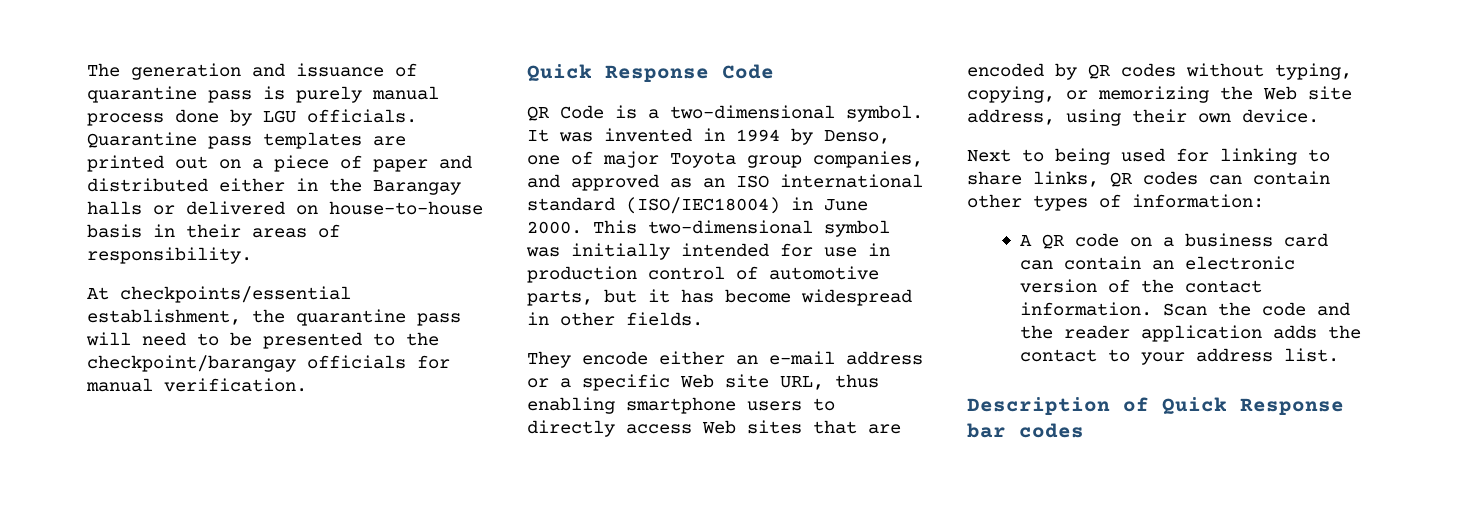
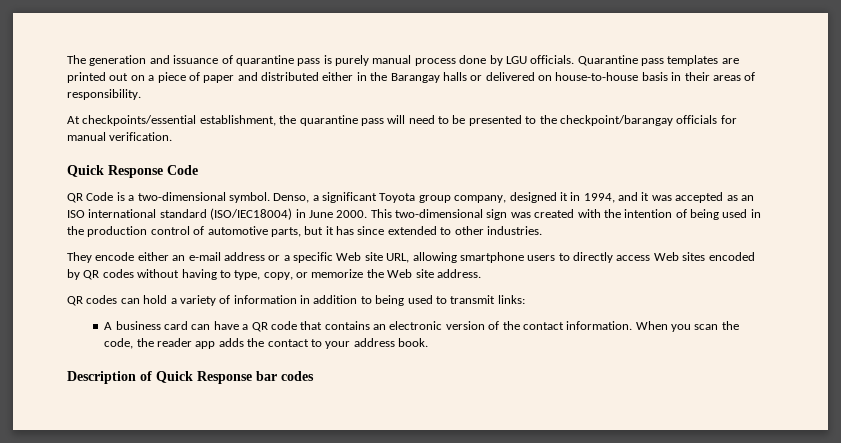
- It was invented in 1994 by Denso, one of major Toyota group companies, and approved as an ISO international standard (ISO/IEC18004) in June 2000.
+ Denso, a significant Toyota group company, designed it in 1994, and it was accepted as an ISO international standard (ISO/IEC18004) in June 2000.
- This two-dimensional symbol was initially intended for use in production control of automotive parts, but it has become widespread in other fields.
+ This two-dimensional sign was created with the intention of being used in the production control of automotive parts, but it has since extended to other industries.
- They encode either an e-mail address or a specific Web site URL, thus enabling smartphone users to directly access Web sites that are encoded by QR codes without typing, copying, or memorizing the Web site address, using their own device.
- Next to being used for linking to share links, QR codes can contain other types of information:
- A QR code on a business card can contain an electronic version of the contact information.
+ They encode either an e-mail address or a specific Web site URL, allowing smartphone users to directly access Web sites encoded by QR codes without having to type, copy, or memorize the Web site address.
+ QR codes can hold a variety of information in addition to being used to transmit links:
+ A business card can have a QR code that contains an electronic version of the contact information.
- Scan the code and the reader application adds the contact to your address list.
+ When you scan the code, the reader app adds the contact to your address book.

